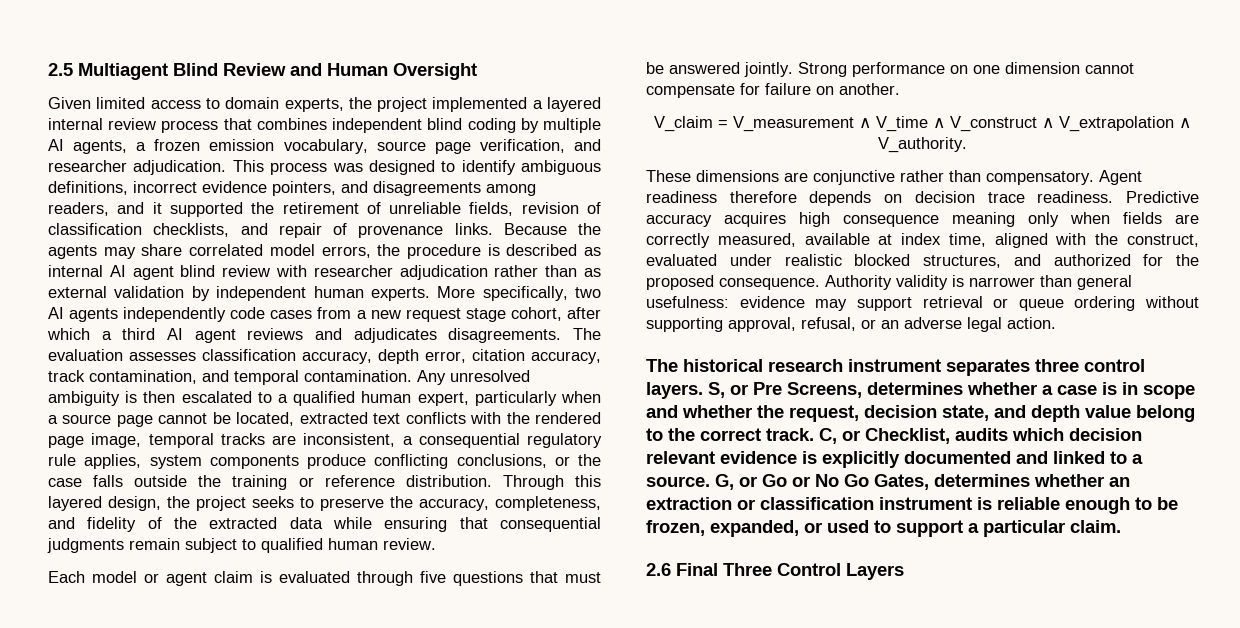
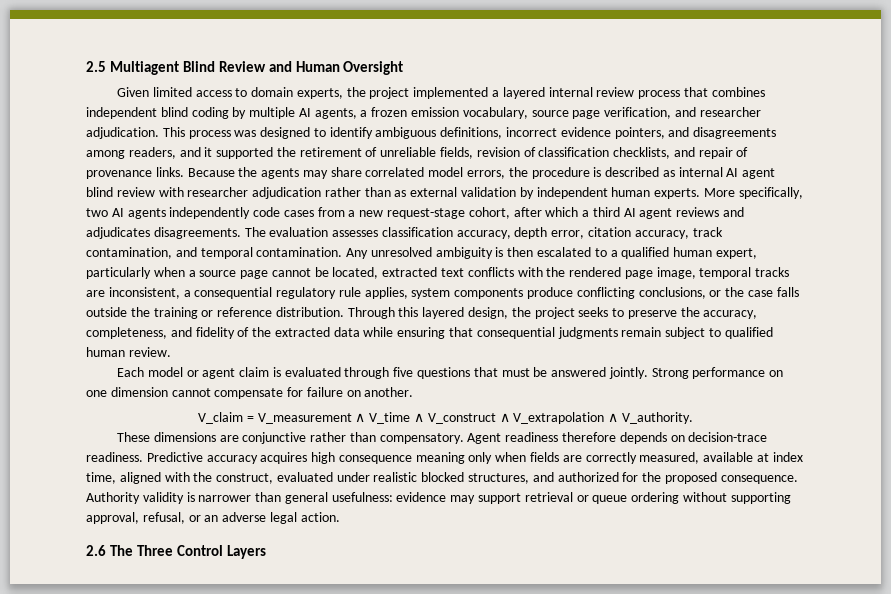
- More specifically, two AI agents independently code cases from a new request stage cohort, after which a third AI agent reviews and adjudicates disagreements.
+ More specifically, two AI agents independently code cases from a new request-stage cohort, after which a third AI agent reviews and adjudicates disagreements.
- Agent readiness therefore depends on decision trace readiness.
+ Agent readiness therefore depends on decision-trace readiness.
- The historical research instrument separates three control layers. S, or Pre Screens, determines whether a case is in scope and whether the request, decision state, and depth value belong to the correct track. C, or Checklist, audits which decision relevant evidence is explicitly documented and linked to a source. G, or Go or No Go Gates, determines whether an extraction or classification instrument is reliable enough to be frozen, expanded, or used to support a particular claim.
- 2.6 Final Three Control Layers
+ 2.6 The Three Control Layers

